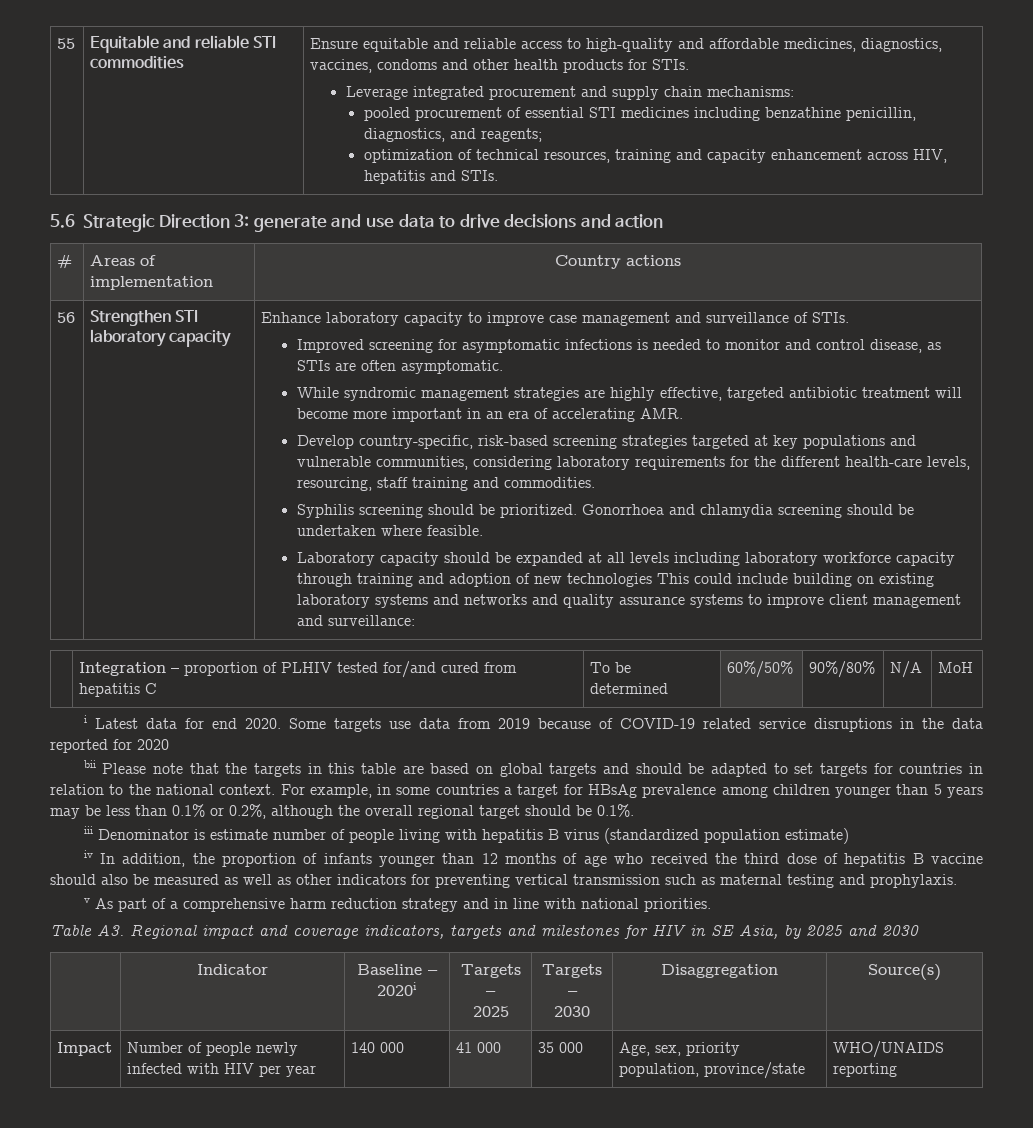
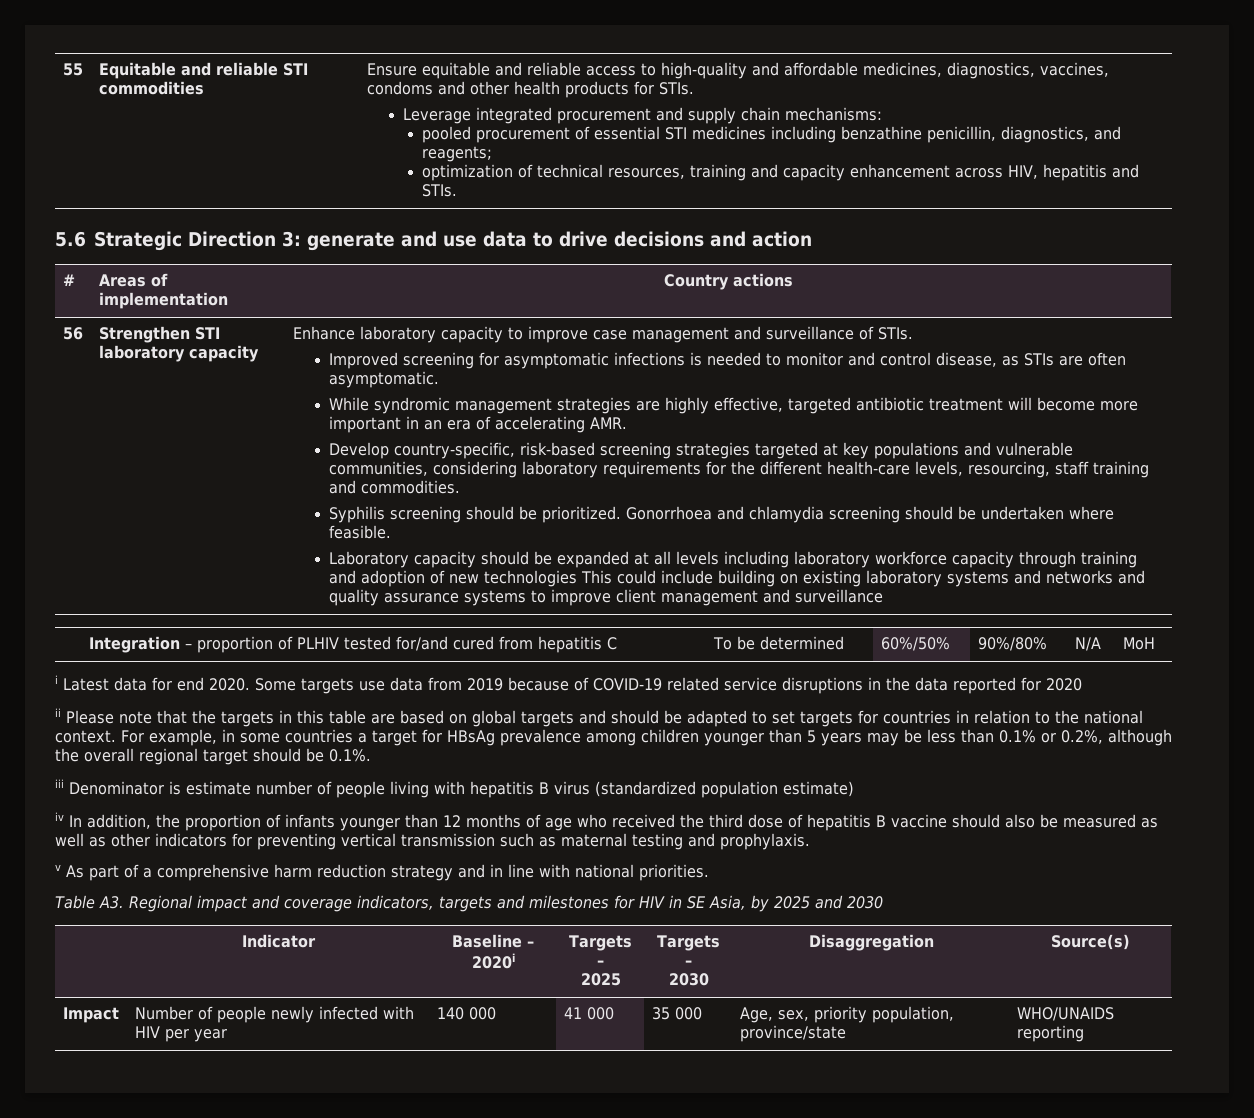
- Laboratory capacity should be expanded at all levels including laboratory workforce capacity through training and adoption of new technologies This could include building on existing laboratory systems and networks and quality assurance systems to improve client management and surveillance:
+ Laboratory capacity should be expanded at all levels including laboratory workforce capacity through training and adoption of new technologies This could include building on existing laboratory systems and networks and quality assurance systems to improve client management and surveillance
- bii Please note that the targets in this table are based on global targets and should be adapted to set targets for countries in relation to the national context.
+ ii Please note that the targets in this table are based on global targets and should be adapted to set targets for countries in relation to the national context.

